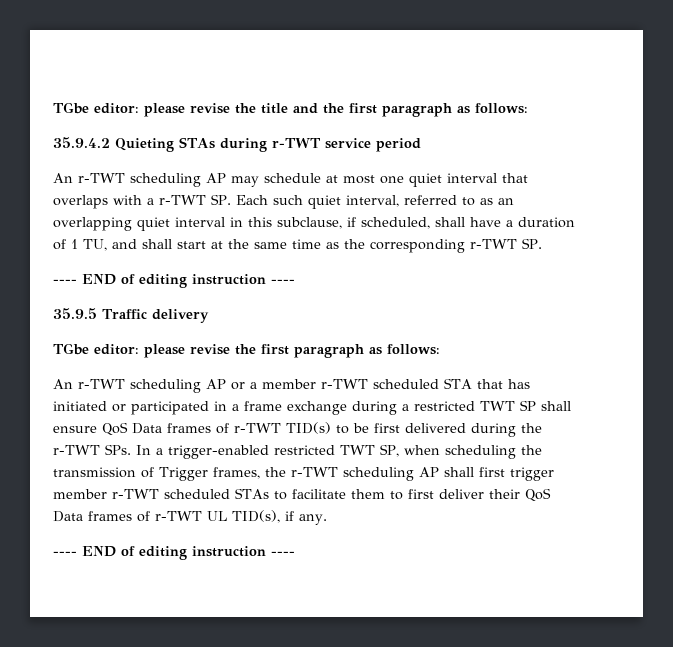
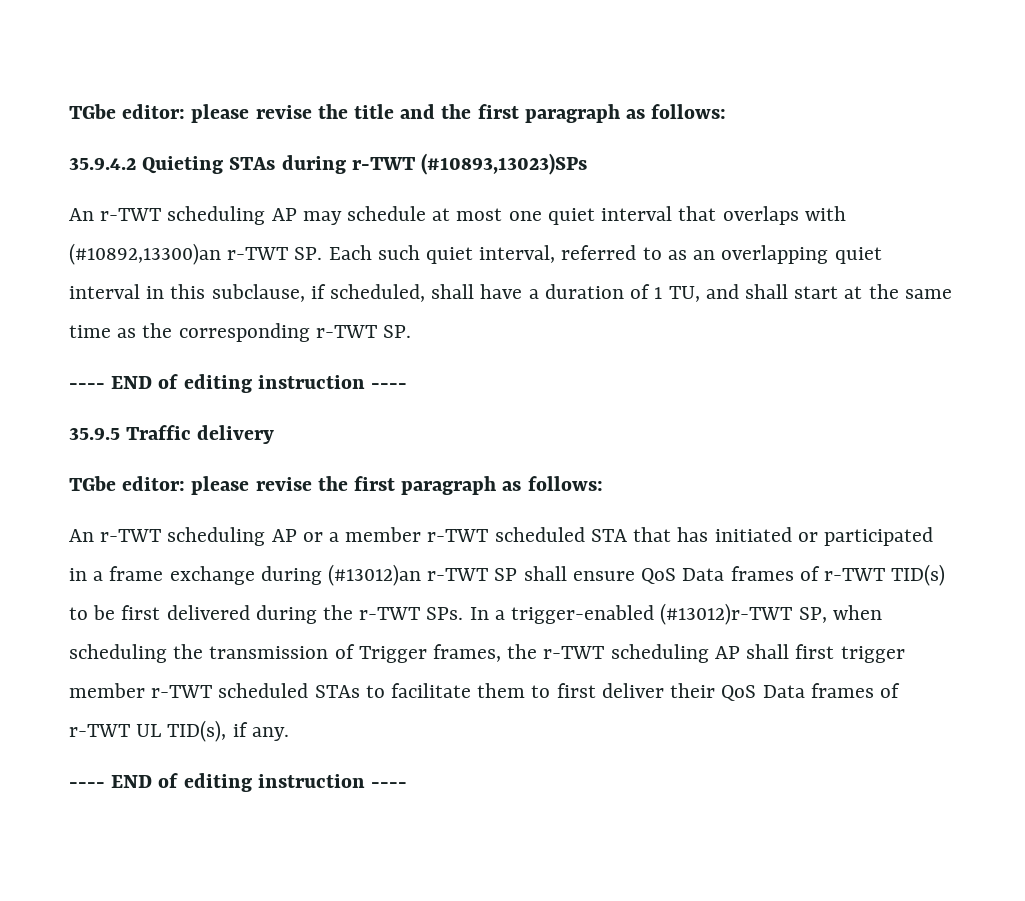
- 35.9.4.2 Quieting STAs during r-TWT service period
+ 35.9.4.2 Quieting STAs during r-TWT (#10893,13023)SPs
- An r-TWT scheduling AP may schedule at most one quiet interval that overlaps with a r-TWT SP. Each such quiet interval, referred to as an overlapping quiet interval in this subclause, if scheduled, shall have a duration of 1 TU, and shall start at the same time as the corresponding r-TWT SP.
+ An r-TWT scheduling AP may schedule at most one quiet interval that overlaps with (#10892,13300)an r-TWT SP. Each such quiet interval, referred to as an overlapping quiet interval in this subclause, if scheduled, shall have a duration of 1 TU, and shall start at the same time as the corresponding r-TWT SP.
- An r-TWT scheduling AP or a member r-TWT scheduled STA that has initiated or participated in a frame exchange during a restricted TWT SP shall ensure QoS Data frames of r-TWT TID(s) to be first delivered during the r-TWT SPs. In a trigger-enabled restricted TWT SP, when scheduling the transmission of Trigger frames, the r-TWT scheduling AP shall first trigger member r-TWT scheduled STAs to facilitate them to first deliver their QoS Data frames of r-TWT UL TID(s), if any.
+ An r-TWT scheduling AP or a member r-TWT scheduled STA that has initiated or participated in a frame exchange during (#13012)an r-TWT SP shall ensure QoS Data frames of r-TWT TID(s) to be first delivered during the r-TWT SPs. In a trigger-enabled (#13012)r-TWT SP, when scheduling the transmission of Trigger frames, the r-TWT scheduling AP shall first trigger member r-TWT scheduled STAs to facilitate them to first deliver their QoS Data frames of r-TWT UL TID(s), if any.

